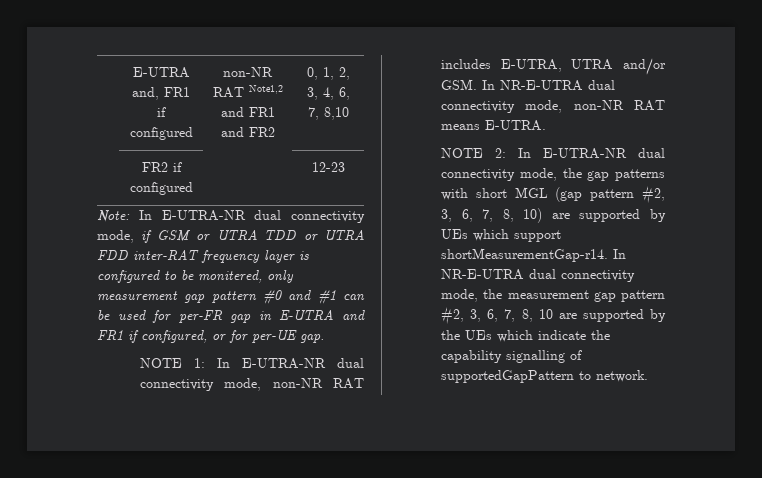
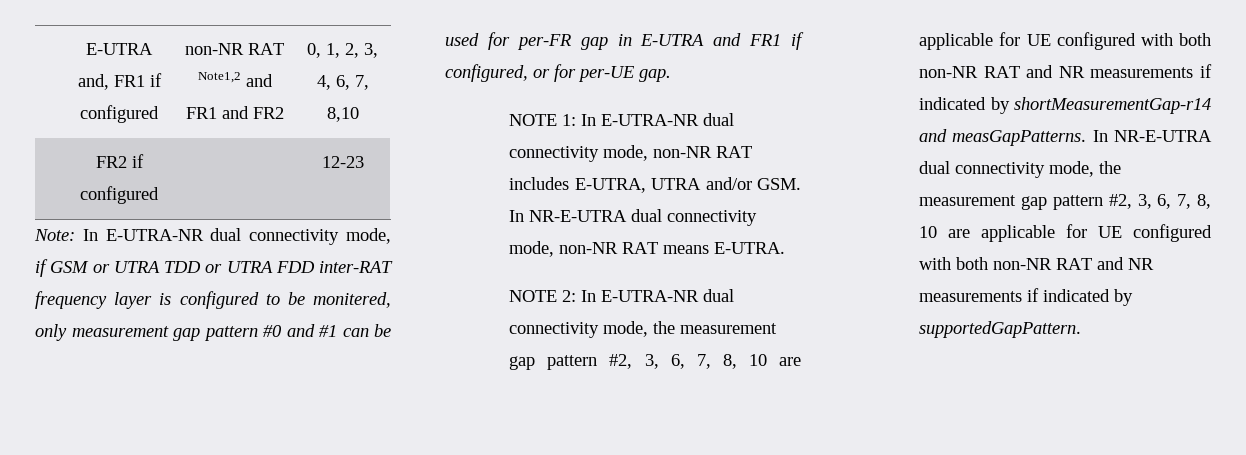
- NOTE 2: In E-UTRA-NR dual connectivity mode, the gap patterns with short MGL (gap pattern #2, 3, 6, 7, 8, 10) are supported by UEs which support shortMeasurementGap-r14.
+ NOTE 2: In E-UTRA-NR dual connectivity mode, the measurement gap pattern #2, 3, 6, 7, 8, 10 are applicable for UE configured with both non-NR RAT and NR measurements if indicated by shortMeasurementGap-r14 and measGapPatterns.
- In NR-E-UTRA dual connectivity mode, the measurement gap pattern #2, 3, 6, 7, 8, 10 are supported by the UEs which indicate the capability signalling of supportedGapPattern to network.
+ In NR-E-UTRA dual connectivity mode, the measurement gap pattern #2, 3, 6, 7, 8, 10 are applicable for UE configured with both non-NR RAT and NR measurements if indicated by supportedGapPattern.

